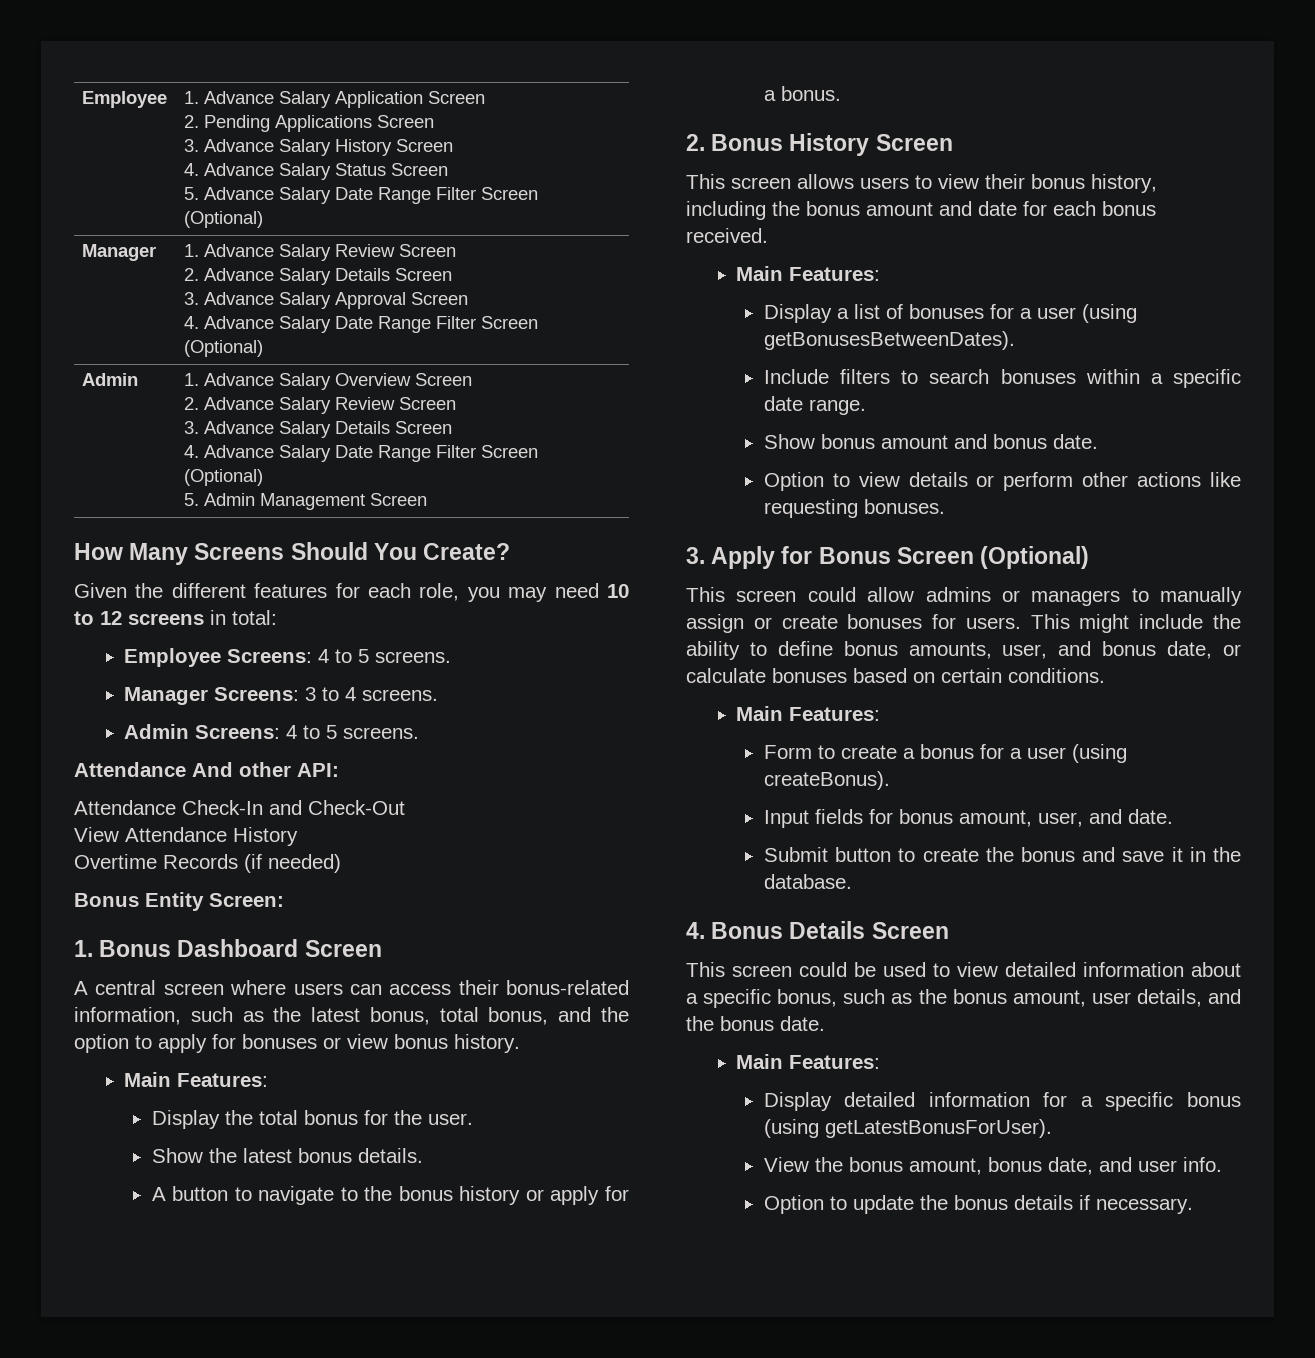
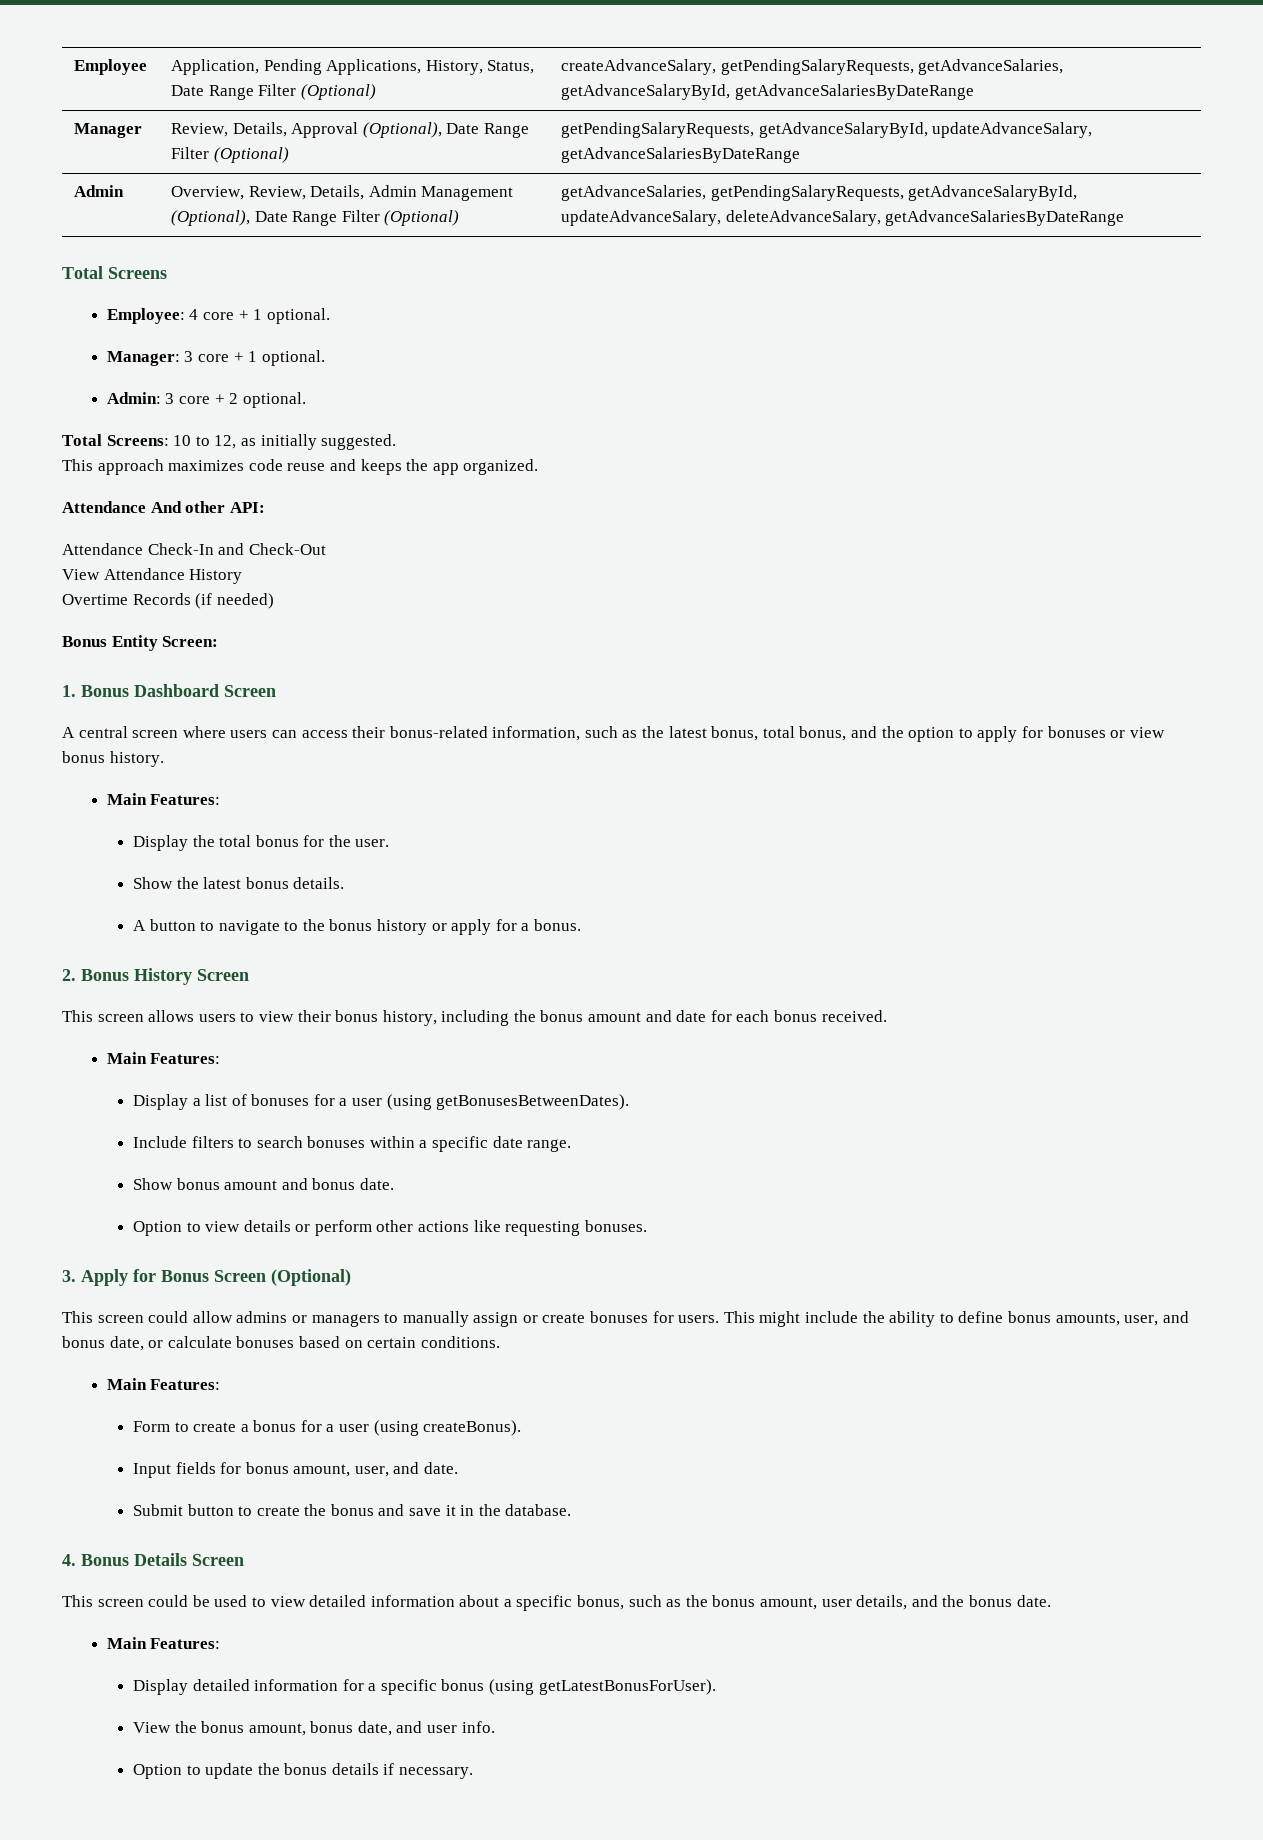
- Employee | 1. Advance Salary Application Screen
- 2. Pending Applications Screen
- 3. Advance Salary History Screen
- 4. Advance Salary Status Screen
- 5. Advance Salary Date Range Filter Screen (Optional)
- Manager | 1. Advance Salary Review Screen
- 2. Advance Salary Details Screen
- 3. Advance Salary Approval Screen
- 4. Advance Salary Date Range Filter Screen (Optional)
- Admin | 1. Advance Salary Overview Screen
- 2. Advance Salary Review Screen
- 3. Advance Salary Details Screen
- 4. Advance Salary Date Range Filter Screen (Optional)
- 5. Admin Management Screen
- How Many Screens Should You Create?
- Given the different features for each role, you may need 10 to 12 screens in total:
- Employee Screens: 4 to 5 screens.
- Manager Screens: 3 to 4 screens.
- Admin Screens: 4 to 5 screens.
+ Employee | Application, Pending Applications, History, Status, Date Range Filter (Optional) | createAdvanceSalary, getPendingSalaryRequests, getAdvanceSalaries, getAdvanceSalaryById, getAdvanceSalariesByDateRange
+ Manager | Review, Details, Approval (Optional), Date Range Filter (Optional) | getPendingSalaryRequests, getAdvanceSalaryById, updateAdvanceSalary, getAdvanceSalariesByDateRange
+ Admin | Overview, Review, Details, Admin Management (Optional), Date Range Filter (Optional) | getAdvanceSalaries, getPendingSalaryRequests, getAdvanceSalaryById, updateAdvanceSalary, deleteAdvanceSalary, getAdvanceSalariesByDateRange
+ Total Screens
+ Employee: 4 core + 1 optional.
+ Manager: 3 core + 1 optional.
+ Admin: 3 core + 2 optional.
+ Total Screens: 10 to 12, as initially suggested.
+ This approach maximizes code reuse and keeps the app organized.

